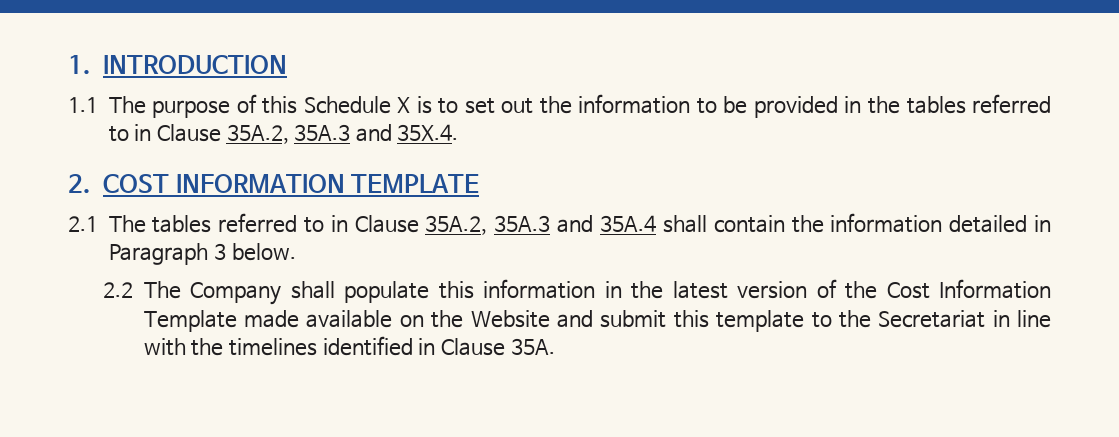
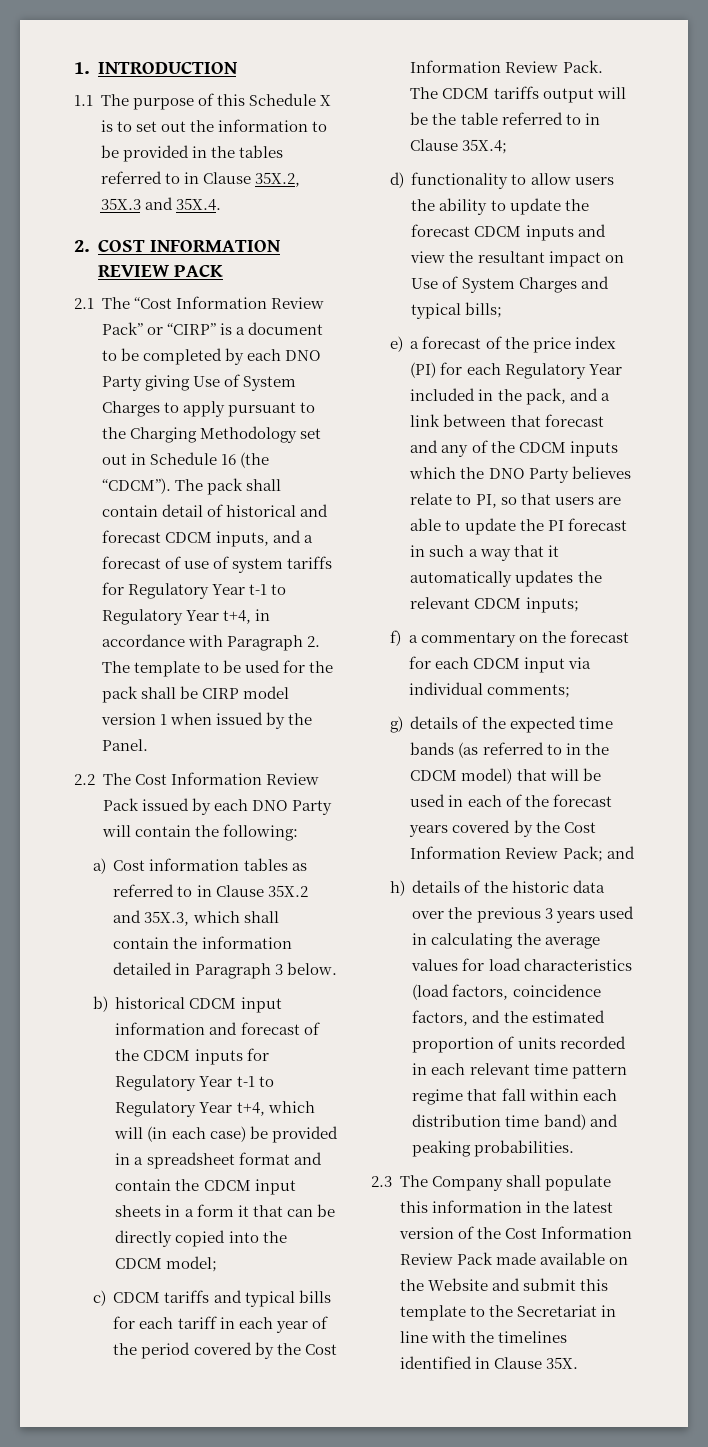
- 1.1 The purpose of this Schedule X is to set out the information to be provided in the tables referred to in Clause 35A.2, 35A.3 and 35X.4.
+ 1.1 The purpose of this Schedule X is to set out the information to be provided in the tables referred to in Clause 35X.2, 35X.3 and 35X.4.
- 2. COST INFORMATION TEMPLATE
+ 2. COST INFORMATION REVIEW PACK
- 2.1 The tables referred to in Clause 35A.2, 35A.3 and 35A.4 shall contain the information detailed in Paragraph 3 below.
+ 2.1 The “Cost Information Review Pack” or “CIRP” is a document to be completed by each DNO Party giving Use of System Charges to apply pursuant to the Charging Methodology set out in Schedule 16 (the “CDCM”). The pack shall contain detail of historical and forecast CDCM inputs, and a forecast of use of system tariffs for Regulatory Year t-1 to Regulatory Year t+4, in accordance with Paragraph 2. The template to be used for the pack shall be CIRP model version 1 when issued by the Panel.
+ 2.2 The Cost Information Review Pack issued by each DNO Party will contain the following:
+ a) Cost information tables as referred to in Clause 35X.2 and 35X.3, which shall contain the information detailed in Paragraph 3 below.
- 2.2 The Company shall populate this information in the latest version of the Cost Information Template made available on the Website and submit this template to the Secretariat in line with the timelines identified in Clause 35A.
+ b) historical CDCM input information and forecast of the CDCM inputs for Regulatory Year t-1 to Regulatory Year t+4, which will (in each case) be provided in a spreadsheet format and contain the CDCM input sheets in a form it that can be directly copied into the CDCM model;
+ c) CDCM tariffs and typical bills for each tariff in each year of the period covered by the Cost Information Review Pack. The CDCM tariffs output will be the table referred to in Clause 35X.4;
+ d) functionality to allow users the ability to update the forecast CDCM inputs and view the resultant impact on Use of System Charges and typical bills;
+ e) a forecast of the price index (PI) for each Regulatory Year included in the pack, and a link between that forecast and any of the CDCM inputs which the DNO Party believes relate to PI, so that users are able to update the PI forecast in such a way that it automatically updates the relevant CDCM inputs;
+ f) a commentary on the forecast for each CDCM input via individual comments;
+ g) details of the expected time bands (as referred to in the CDCM model) that will be used in each of the forecast years covered by the Cost Information Review Pack; and
+ h) details of the historic data over the previous 3 years used in calculating the average values for load characteristics (load factors, coincidence factors, and the estimated proportion of units recorded in each relevant time pattern regime that fall within each distribution time band) and peaking probabilities.
+ 2.3 The Company shall populate this information in the latest version of the Cost Information Review Pack made available on the Website and submit this template to the Secretariat in line with the timelines identified in Clause 35X.

